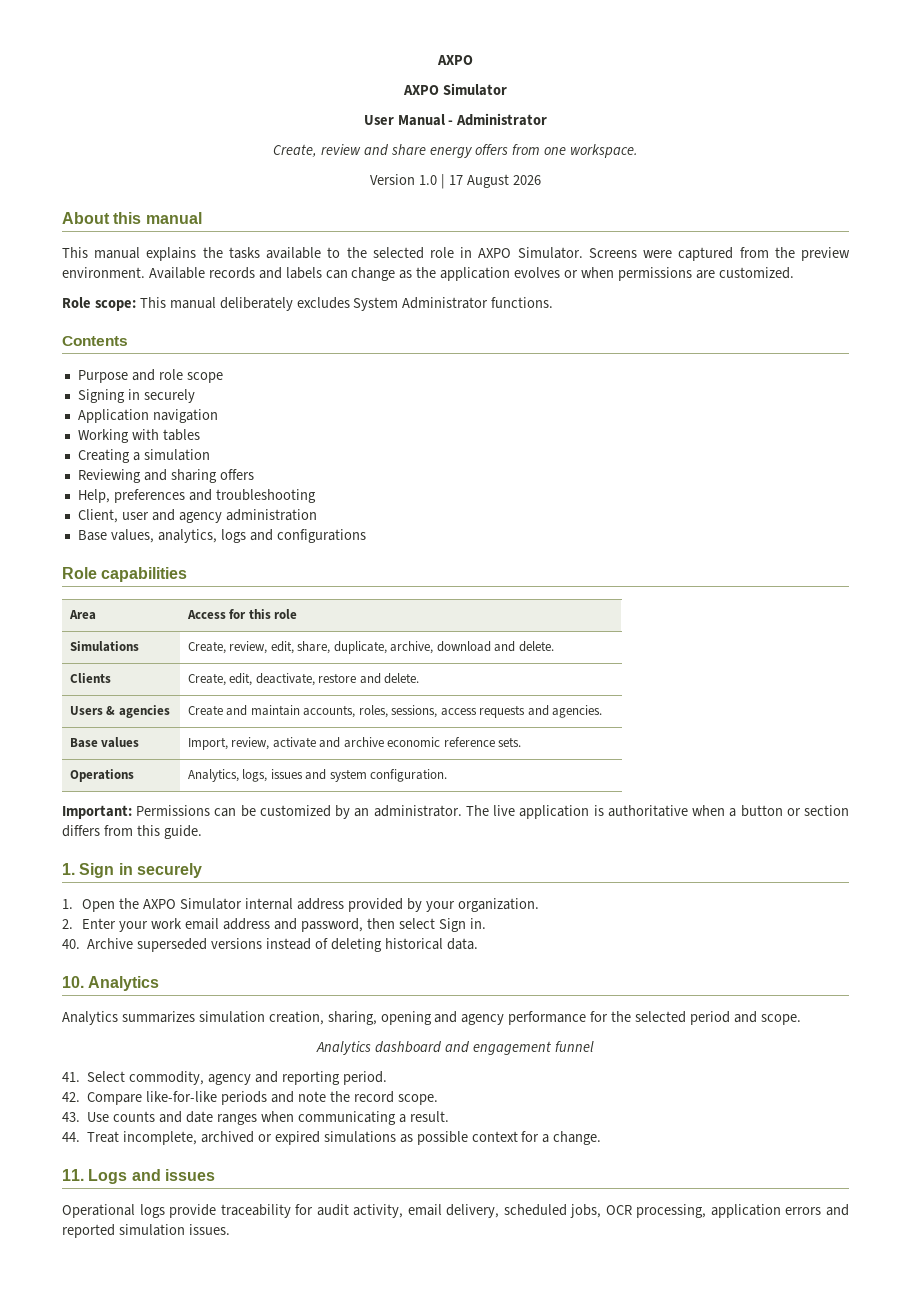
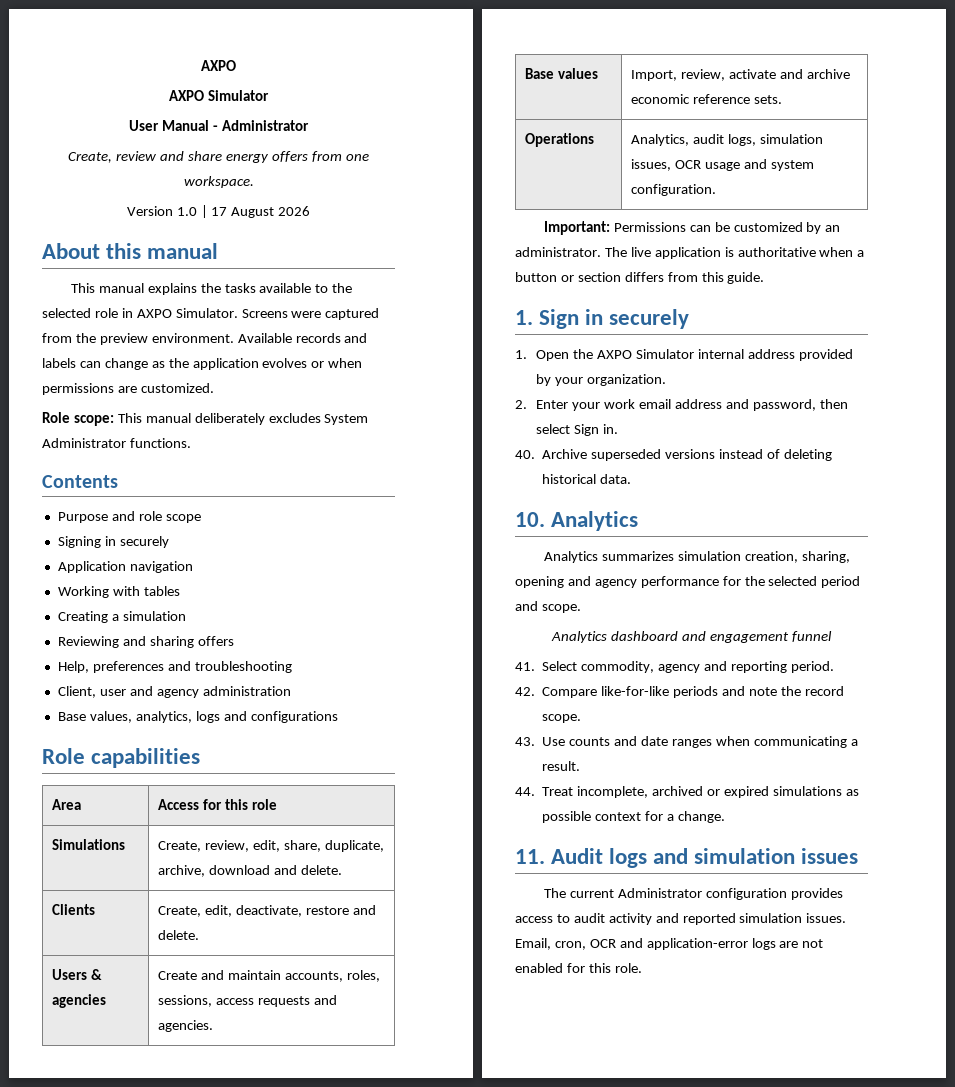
- Operations | Analytics, logs, issues and system configuration.
+ Operations | Analytics, audit logs, simulation issues, OCR usage and system configuration.
- 11. Logs and issues
- Operational logs provide traceability for audit activity, email delivery, scheduled jobs, OCR processing, application errors and reported simulation issues.
+ 11. Audit logs and simulation issues
+ The current Administrator configuration provides access to audit activity and reported simulation issues. Email, cron, OCR and application-error logs are not enabled for this role.

